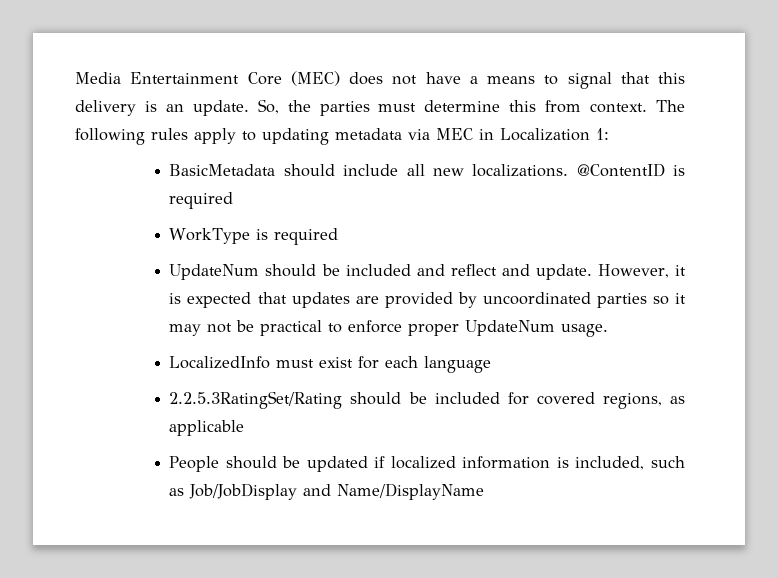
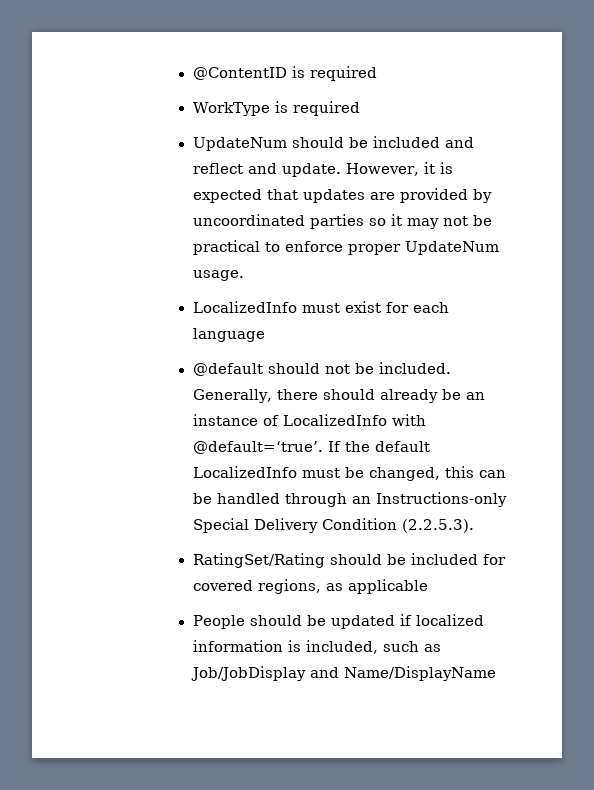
- Media Entertainment Core (MEC) does not have a means to signal that this delivery is an update. So, the parties must determine this from context. The following rules apply to updating metadata via MEC in Localization 1:
- BasicMetadata should include all new localizations.
- 2.2.5.3RatingSet/Rating should be included for covered regions, as applicable
+ @default should not be included. Generally, there should already be an instance of LocalizedInfo with @default=‘true’. If the default LocalizedInfo must be changed, this can be handled through an Instructions-only Special Delivery Condition (2.2.5.3).
+ RatingSet/Rating should be included for covered regions, as applicable

